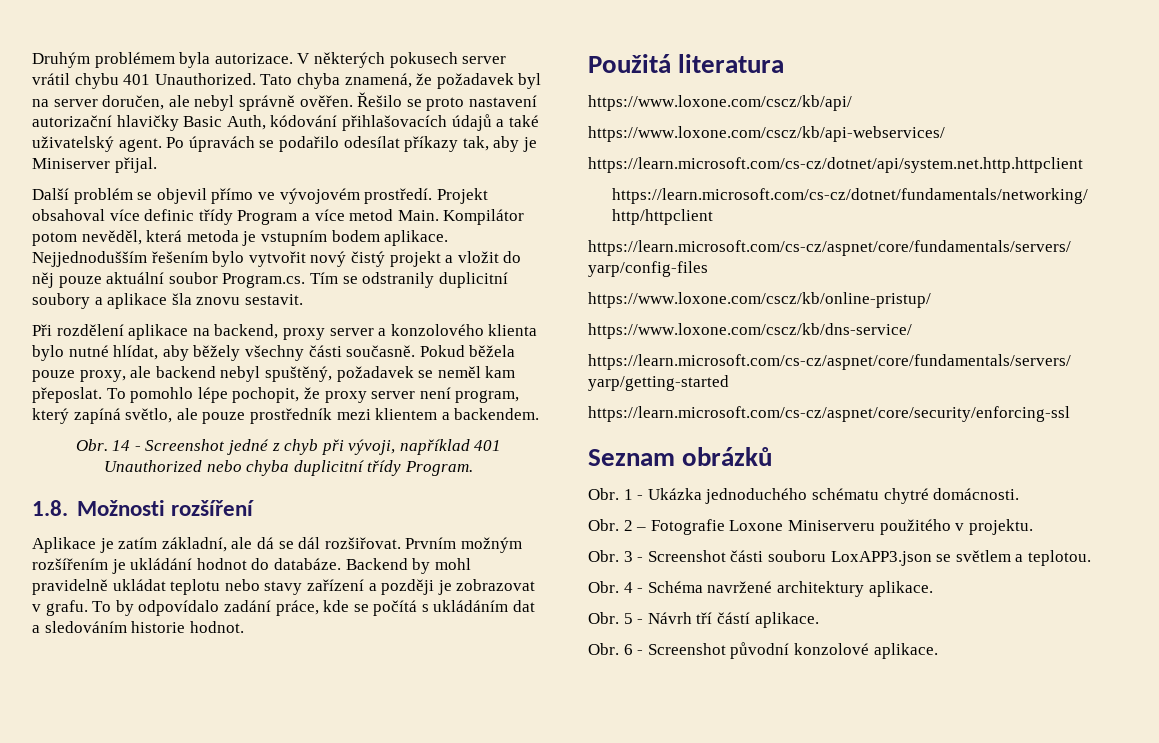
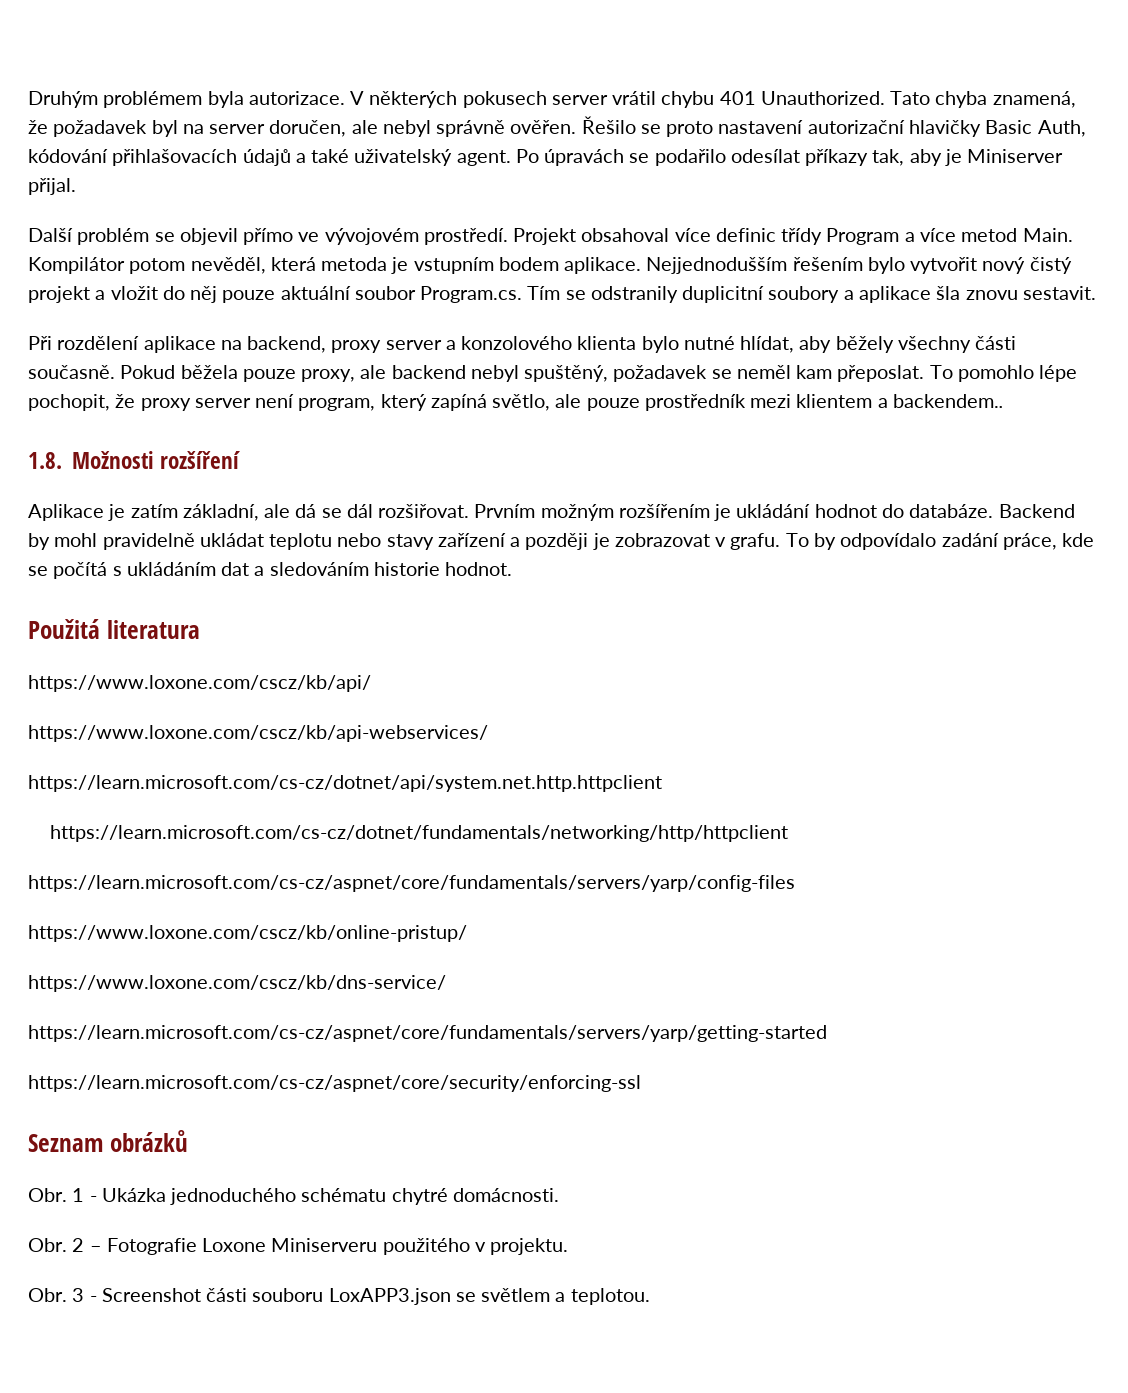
- To pomohlo lépe pochopit, že proxy server není program, který zapíná světlo, ale pouze prostředník mezi klientem a backendem.
- Obr. 14 - Screenshot jedné z chyb při vývoji, například 401 Unauthorized nebo chyba duplicitní třídy Program.
+ To pomohlo lépe pochopit, že proxy server není program, který zapíná světlo, ale pouze prostředník mezi klientem a backendem..
- Obr. 4 - Schéma navržené architektury aplikace.
- Obr. 5 - Návrh tří částí aplikace.
- Obr. 6 - Screenshot původní konzolové aplikace.

